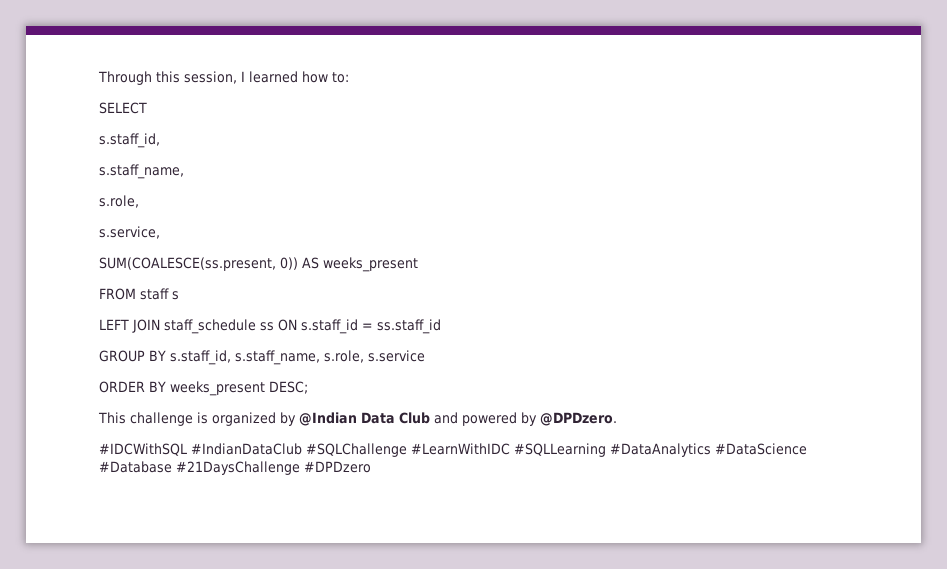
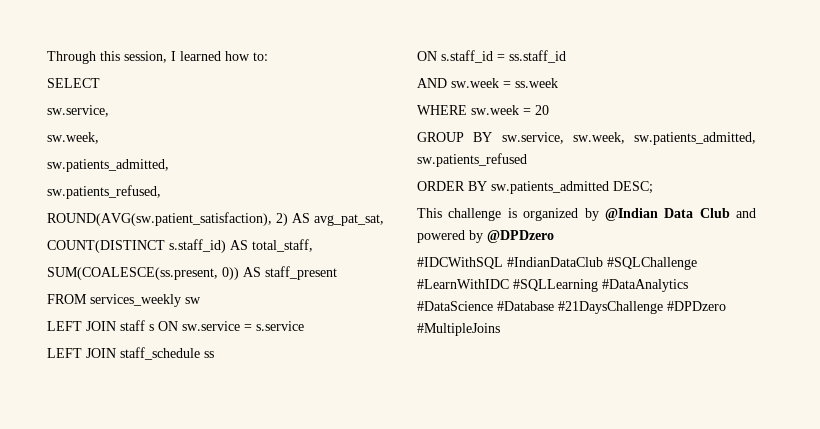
  SELECT
- s.staff_id,
- s.staff_name,
- s.role,
- s.service,
+ sw.service,
+ sw.week,
+ sw.patients_admitted,
+ sw.patients_refused,
+ ROUND(AVG(sw.patient_satisfaction), 2) AS avg_pat_sat,
+ COUNT(DISTINCT s.staff_id) AS total_staff,
- SUM(COALESCE(ss.present, 0)) AS weeks_present
+ SUM(COALESCE(ss.present, 0)) AS staff_present
- FROM staff s
+ FROM services_weekly sw
+ LEFT JOIN staff s ON sw.service = s.service
- LEFT JOIN staff_schedule ss ON s.staff_id = ss.staff_id
+ LEFT JOIN staff_schedule ss
+ ON s.staff_id = ss.staff_id
- GROUP BY s.staff_id, s.staff_name, s.role, s.service
+ AND sw.week = ss.week
+ WHERE sw.week = 20
+ GROUP BY sw.service, sw.week, sw.patients_admitted, sw.patients_refused
- ORDER BY weeks_present DESC;
+ ORDER BY sw.patients_admitted DESC;
- This challenge is organized by @Indian Data Club and powered by @DPDzero.
+ This challenge is organized by @Indian Data Club and powered by @DPDzero
- #IDCWithSQL #IndianDataClub #SQLChallenge #LearnWithIDC #SQLLearning #DataAnalytics #DataScience #Database #21DaysChallenge #DPDzero
+ #IDCWithSQL #IndianDataClub #SQLChallenge #LearnWithIDC #SQLLearning #DataAnalytics #DataScience #Database #21DaysChallenge #DPDzero #MultipleJoins

